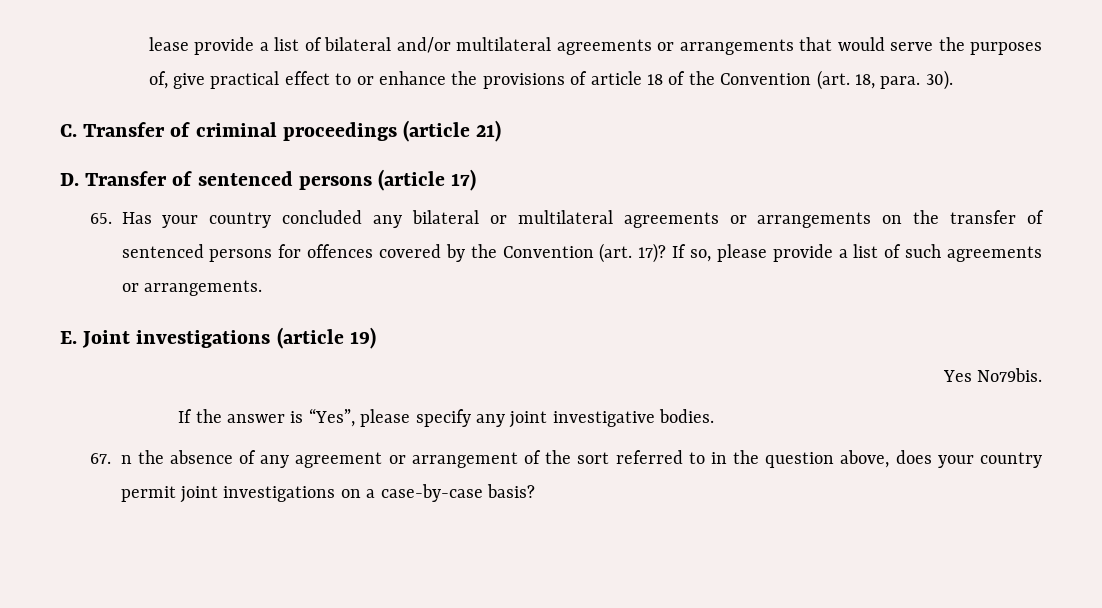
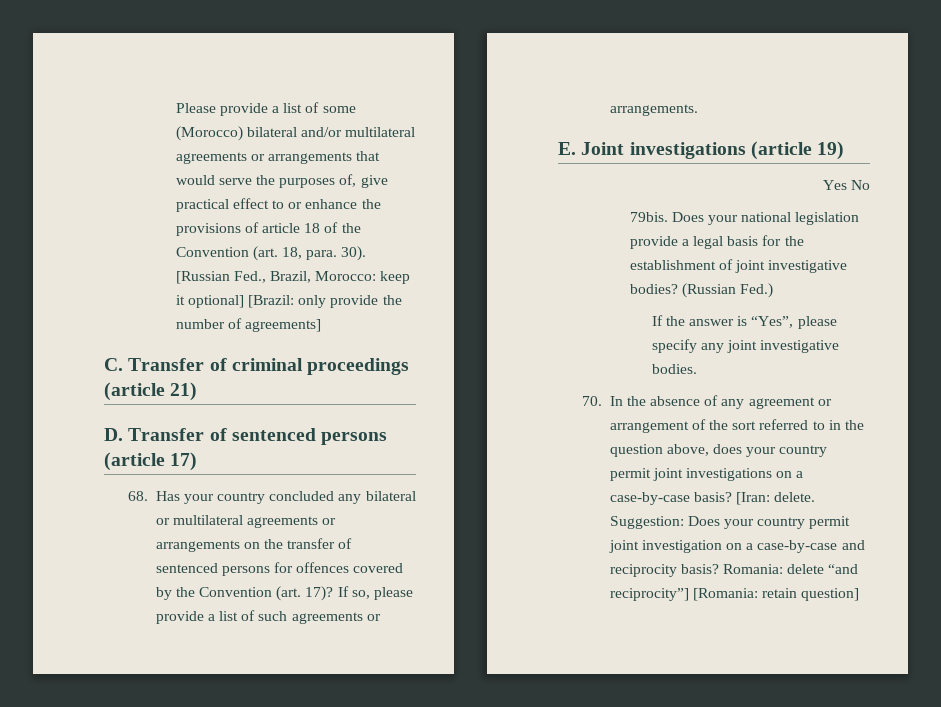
- lease provide a list of bilateral and/or multilateral agreements or arrangements that would serve the purposes of, give practical effect to or enhance the provisions of article 18 of the Convention (art. 18, para. 30).
+ Please provide a list of some (Morocco) bilateral and/or multilateral agreements or arrangements that would serve the purposes of, give practical effect to or enhance the provisions of article 18 of the Convention (art. 18, para. 30). [Russian Fed., Brazil, Morocco: keep it optional] [Brazil: only provide the number of agreements]
- 65. Has your country concluded any bilateral or multilateral agreements or arrangements on the transfer of sentenced persons for offences covered by the Convention (art. 17)?
+ 68. Has your country concluded any bilateral or multilateral agreements or arrangements on the transfer of sentenced persons for offences covered by the Convention (art. 17)?
- Yes No79bis.
+ Yes No
+ 79bis. Does your national legislation provide a legal basis for the establishment of joint investigative bodies? (Russian Fed.)
- 67. n the absence of any agreement or arrangement of the sort referred to in the question above, does your country permit joint investigations on a case-by-case basis?
+ 70. In the absence of any agreement or arrangement of the sort referred to in the question above, does your country permit joint investigations on a case-by-case basis?
+ [Iran: delete. Suggestion: Does your country permit joint investigation on a case-by-case and reciprocity basis? Romania: delete “and reciprocity”] [Romania: retain question]

